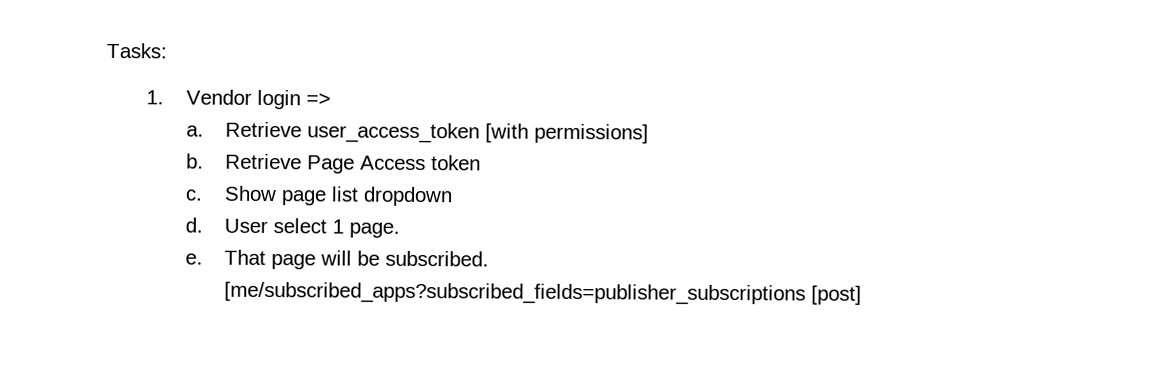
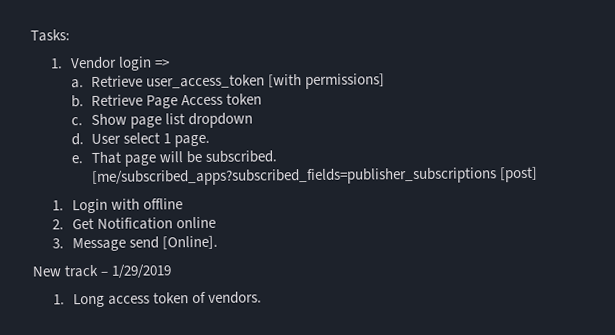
+ 1. Login with offline
+ 2. Get Notification online
+ 3. Message send [Online].
+ New track – 1/29/2019
+ 1. Long access token of vendors.

